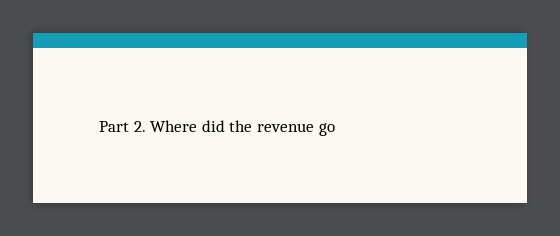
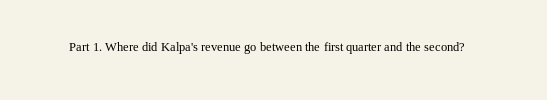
- Part 2. Where did the revenue go
+ Part 1. Where did Kalpa's revenue go between the first quarter and the second?

